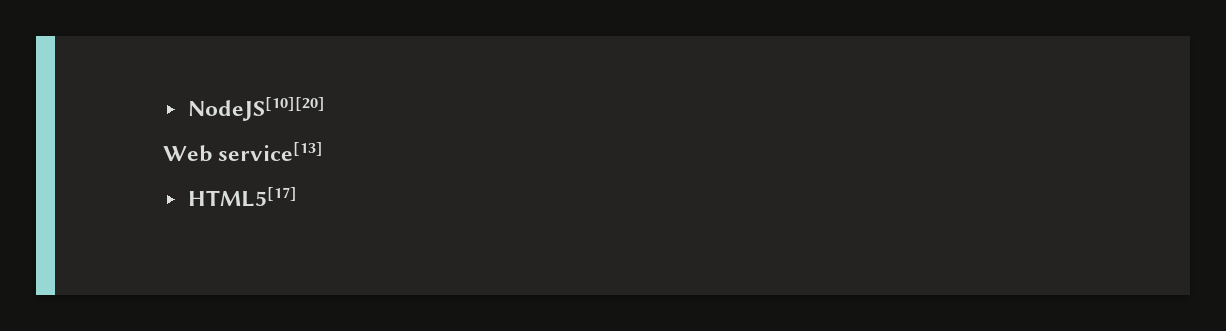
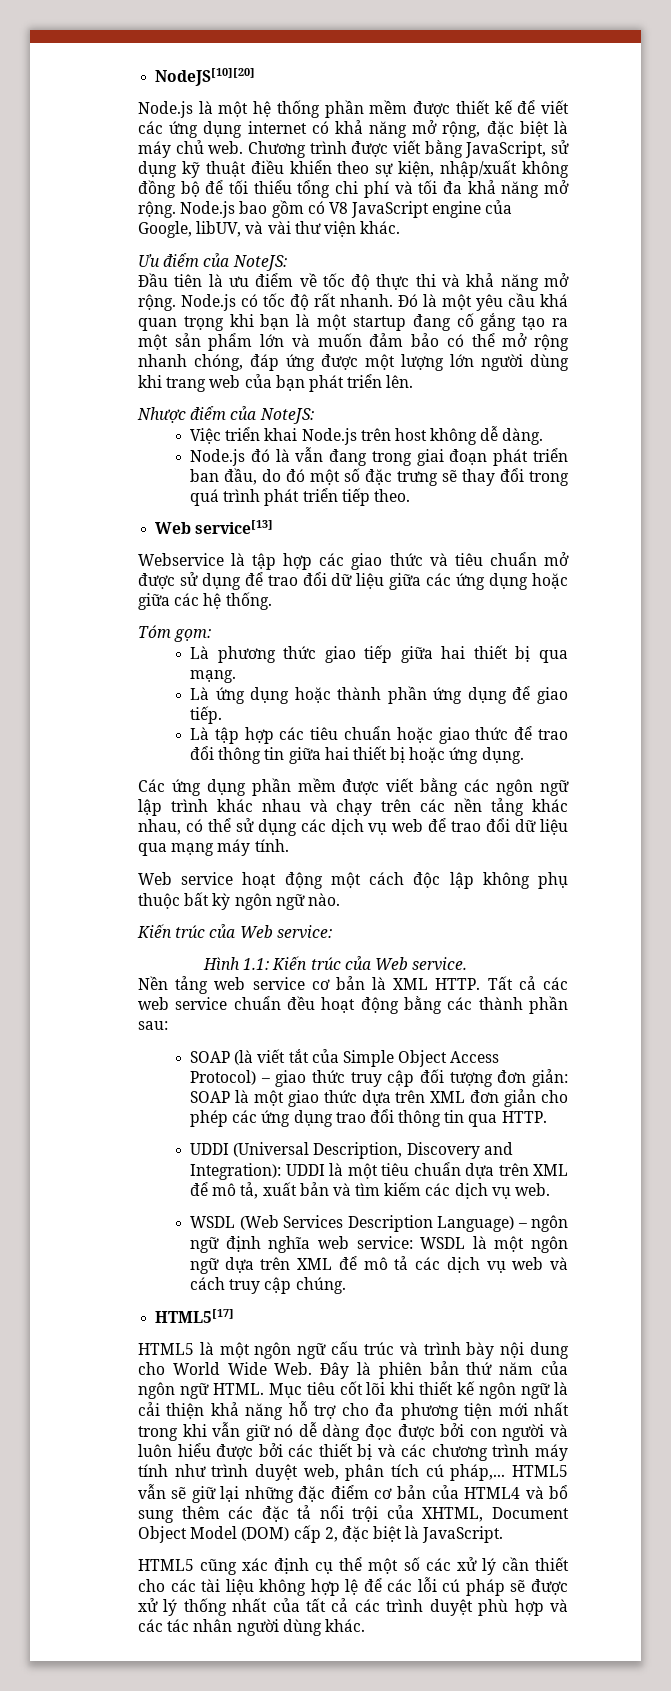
+ Node.js là một hệ thống phần mềm được thiết kế để viết các ứng dụng internet có khả năng mở rộng, đặc biệt là máy chủ web. Chương trình được viết bằng JavaScript, sử dụng kỹ thuật điều khiển theo sự kiện, nhập/xuất không đồng bộ để tối thiểu tổng chi phí và tối đa khả năng mở rộng. Node.js bao gồm có V8 JavaScript engine của Google, libUV, và vài thư viện khác.
+ Ưu điểm của NoteJS:
+ Đầu tiên là ưu điểm về tốc độ thực thi và khả năng mở rộng. Node.js có tốc độ rất nhanh. Đó là một yêu cầu khá quan trọng khi bạn là một startup đang cố gắng tạo ra một sản phẩm lớn và muốn đảm bảo có thể mở rộng nhanh chóng, đáp ứng được một lượng lớn người dùng khi trang web của bạn phát triển lên.
+ Nhược điểm của NoteJS:
+ Việc triển khai Node.js trên host không dễ dàng.
+ Node.js đó là vẫn đang trong giai đoạn phát triển ban đầu, do đó một số đặc trưng sẽ thay đổi trong quá trình phát triển tiếp theo.
  Web service[13]
+ Webservice là tập hợp các giao thức và tiêu chuẩn mở được sử dụng để trao đổi dữ liệu giữa các ứng dụng hoặc giữa các hệ thống.
+ Tóm gọm:
+ Là phương thức giao tiếp giữa hai thiết bị qua mạng.
+ Là ứng dụng hoặc thành phần ứng dụng để giao tiếp.
+ Là tập hợp các tiêu chuẩn hoặc giao thức để trao đổi thông tin giữa hai thiết bị hoặc ứng dụng.
+ Các ứng dụng phần mềm được viết bằng các ngôn ngữ lập trình khác nhau và chạy trên các nền tảng khác nhau, có thể sử dụng các dịch vụ web để trao đổi dữ liệu qua mạng máy tính.
+ Web service hoạt động một cách độc lập không phụ thuộc bất kỳ ngôn ngữ nào.
+ Kiến trúc của Web service:
+ Hình 1.1: Kiến trúc của Web service.
+ Nền tảng web service cơ bản là XML HTTP. Tất cả các web service chuẩn đều hoạt động bằng các thành phần sau:
+ SOAP (là viết tắt của Simple Object Access Protocol) – giao thức truy cập đối tượng đơn giản: SOAP là một giao thức dựa trên XML đơn giản cho phép các ứng dụng trao đổi thông tin qua HTTP.
+ UDDI (Universal Description, Discovery and Integration): UDDI là một tiêu chuẩn dựa trên XML để mô tả, xuất bản và tìm kiếm các dịch vụ web.
+ WSDL (Web Services Description Language) – ngôn ngữ định nghĩa web service: WSDL là một ngôn ngữ dựa trên XML để mô tả các dịch vụ web và cách truy cập chúng.
  HTML5[17]
+ HTML5 là một ngôn ngữ cấu trúc và trình bày nội dung cho World Wide Web. Đây là phiên bản thứ năm của ngôn ngữ HTML. Mục tiêu cốt lõi khi thiết kế ngôn ngữ là cải thiện khả năng hỗ trợ cho đa phương tiện mới nhất trong khi vẫn giữ nó dễ dàng đọc được bởi con người và luôn hiểu được bởi các thiết bị và các chương trình máy tính như trình duyệt web, phân tích cú pháp,... HTML5 vẫn sẽ giữ lại những đặc điểm cơ bản của HTML4 và bổ sung thêm các đặc tả nổi trội của XHTML, Document Object Model (DOM) cấp 2, đặc biệt là JavaScript.
+ HTML5 cũng xác định cụ thể một số các xử lý cần thiết cho các tài liệu không hợp lệ để các lỗi cú pháp sẽ được xử lý thống nhất của tất cả các trình duyệt phù hợp và các tác nhân người dùng khác.

